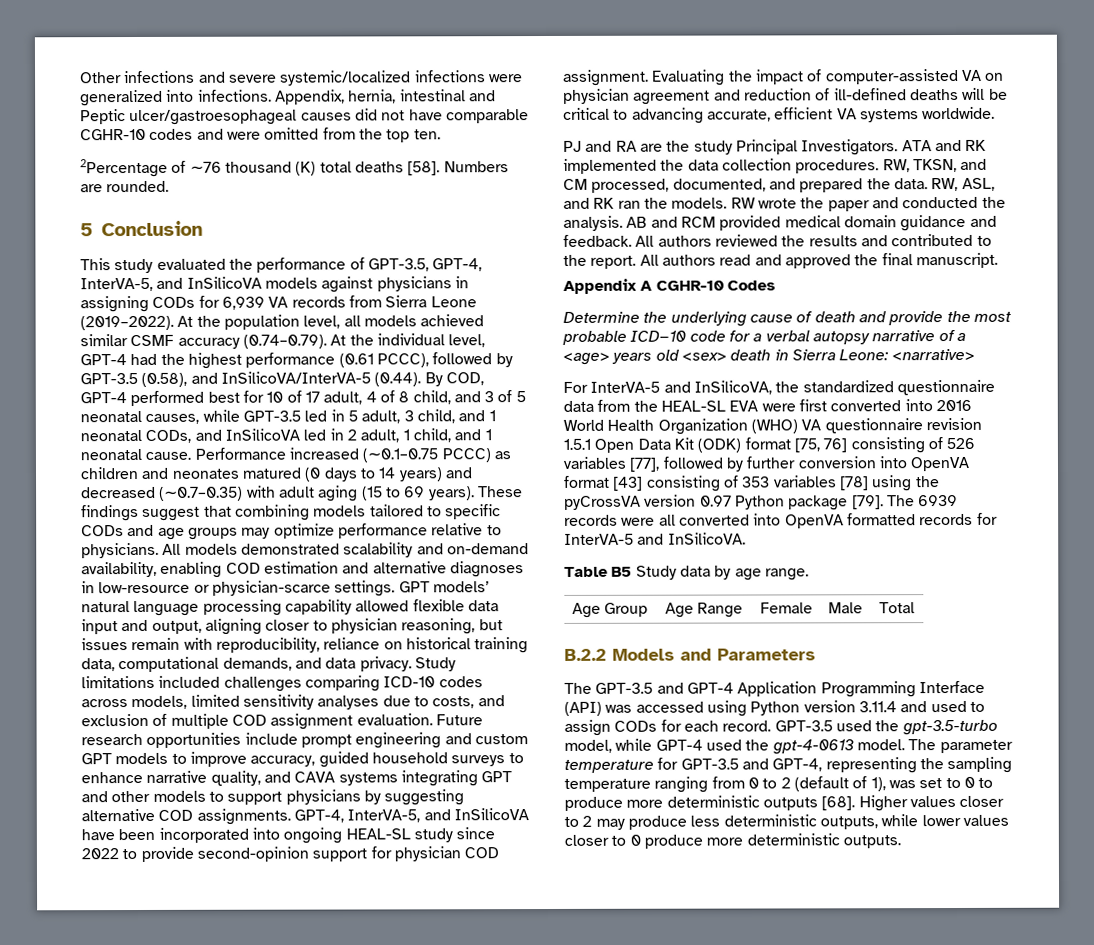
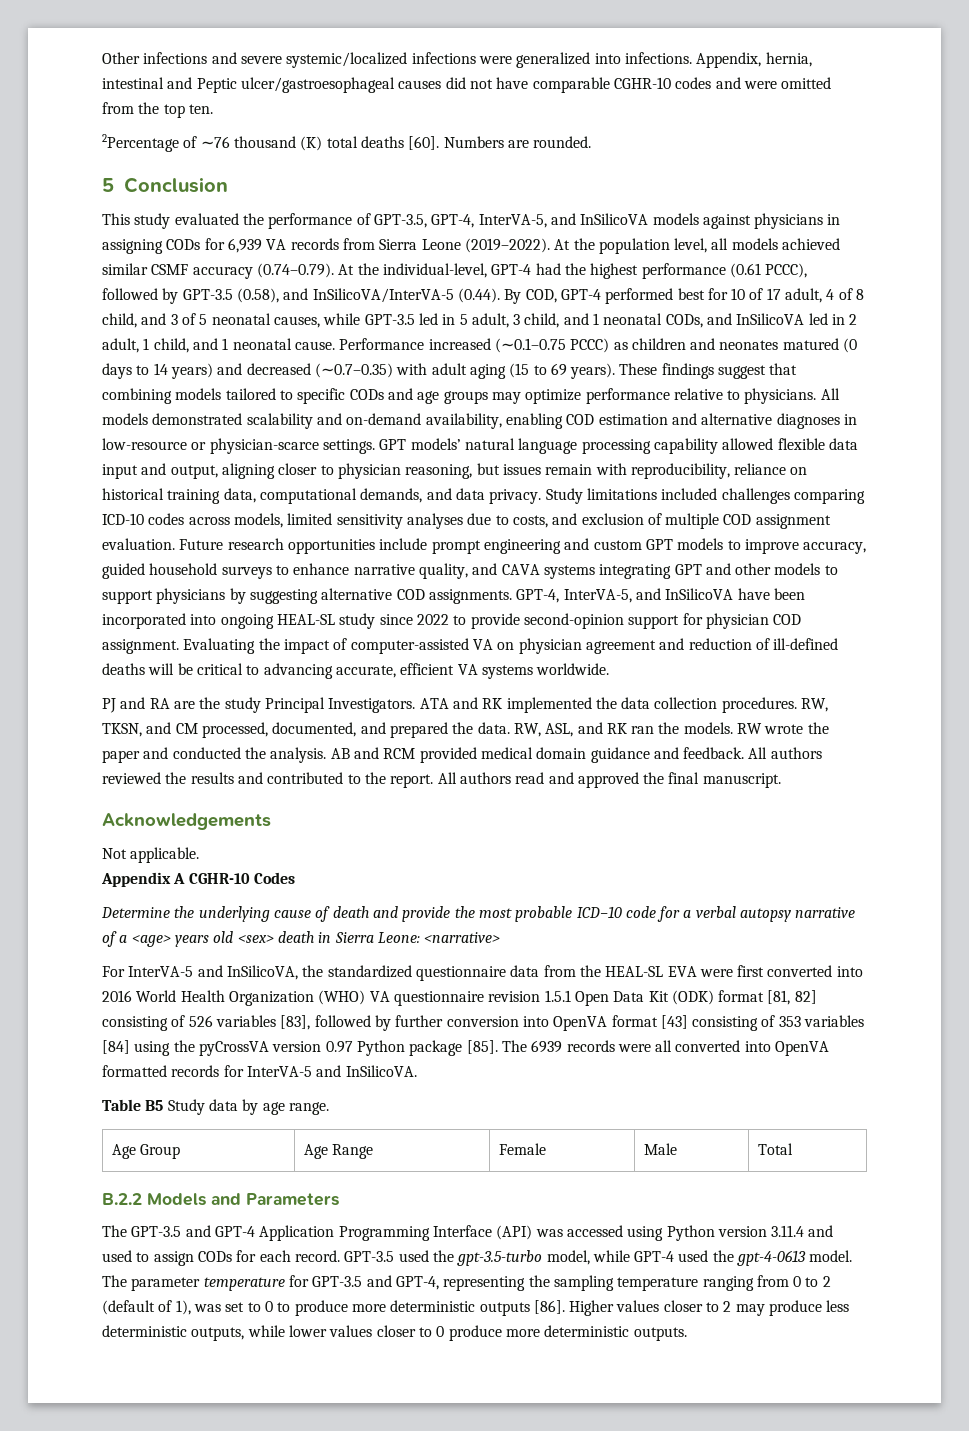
- 2Percentage of ∼76 thousand (K) total deaths [58].
+ 2Percentage of ∼76 thousand (K) total deaths [60].
- At the population level, all models achieved similar CSMF accuracy (0.74–0.79). At the individual level, GPT-4 had the highest performance (0.61 PCCC), followed by GPT-3.5 (0.58), and InSilicoVA/InterVA-5 (0.44). By COD, GPT-4 performed best for 10 of 17 adult, 4 of 8 child, and 3 of 5 neonatal causes, while GPT-3.5 led in 5 adult, 3 child, and 1 neonatal CODs, and InSilicoVA led in 2 adult, 1 child, and 1 neonatal cause.
+ At the population level, all models achieved similar CSMF accuracy (0.74–0.79). At the individual-level, GPT-4 had the highest performance (0.61 PCCC), followed by GPT-3.5 (0.58), and InSilicoVA/InterVA-5 (0.44). By COD, GPT-4 performed best for 10 of 17 adult, 4 of 8 child, and 3 of 5 neonatal causes, while GPT-3.5 led in 5 adult, 3 child, and 1 neonatal CODs, and InSilicoVA led in 2 adult, 1 child, and 1 neonatal cause.
+ Acknowledgements
+ Not applicable.
- For InterVA-5 and InSilicoVA, the standardized questionnaire data from the HEAL-SL EVA were first converted into 2016 World Health Organization (WHO) VA questionnaire revision 1.5.1 Open Data Kit (ODK) format [75, 76] consisting of 526 variables [77], followed by further conversion into OpenVA format [43] consisting of 353 variables [78] using the pyCrossVA version 0.97 Python package [79].
+ For InterVA-5 and InSilicoVA, the standardized questionnaire data from the HEAL-SL EVA were first converted into 2016 World Health Organization (WHO) VA questionnaire revision 1.5.1 Open Data Kit (ODK) format [81, 82] consisting of 526 variables [83], followed by further conversion into OpenVA format [43] consisting of 353 variables [84] using the pyCrossVA version 0.97 Python package [85].
- The parameter temperature for GPT-3.5 and GPT-4, representing the sampling temperature ranging from 0 to 2 (default of 1), was set to 0 to produce more deterministic outputs [68].
+ The parameter temperature for GPT-3.5 and GPT-4, representing the sampling temperature ranging from 0 to 2 (default of 1), was set to 0 to produce more deterministic outputs [86].

